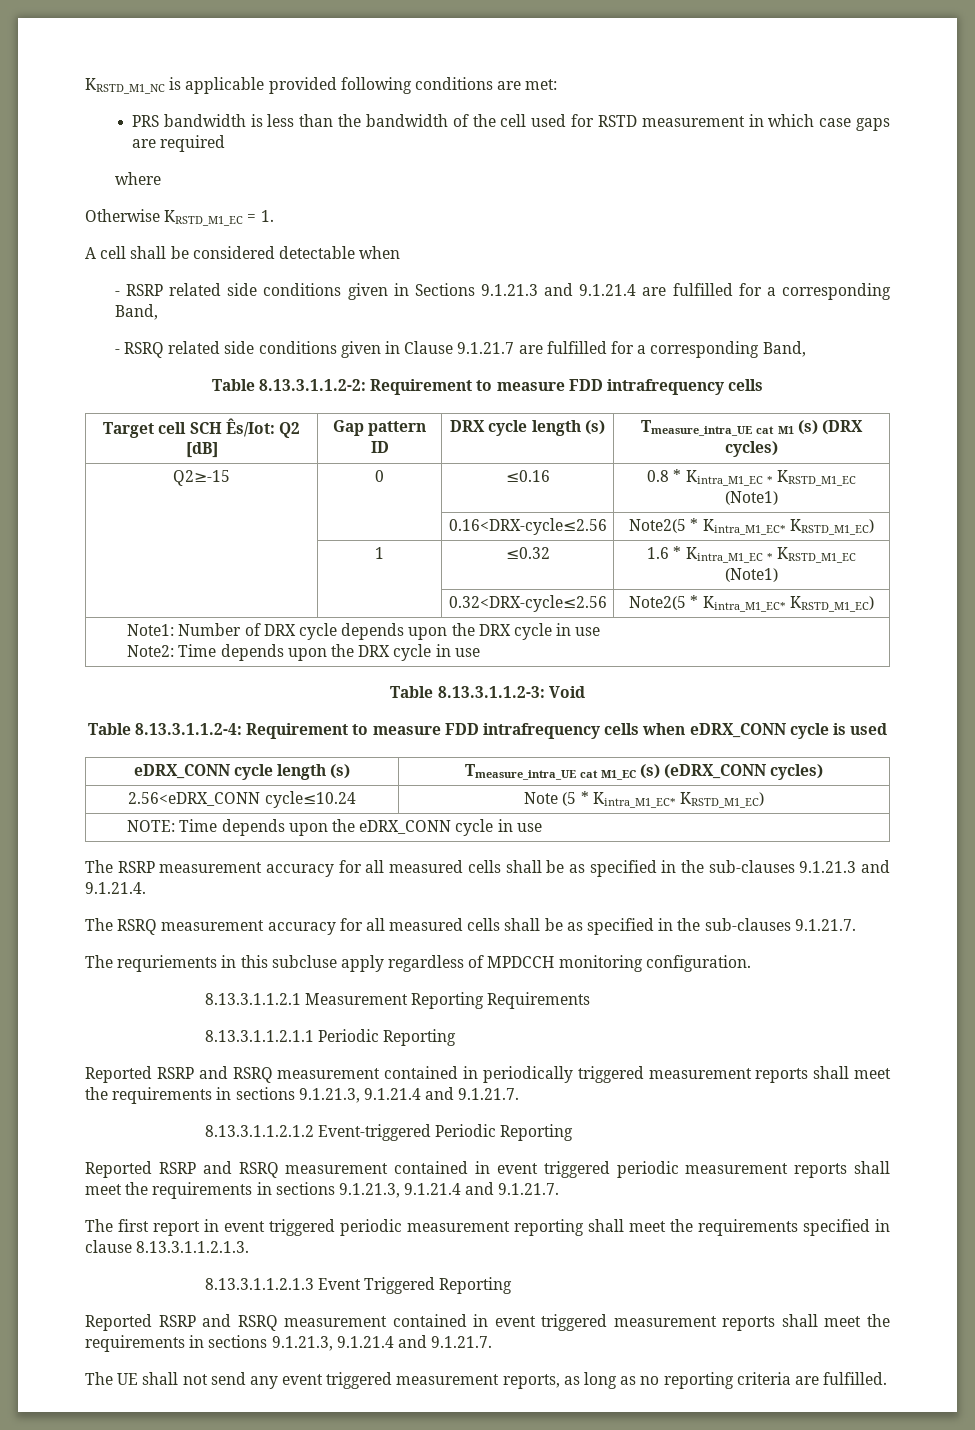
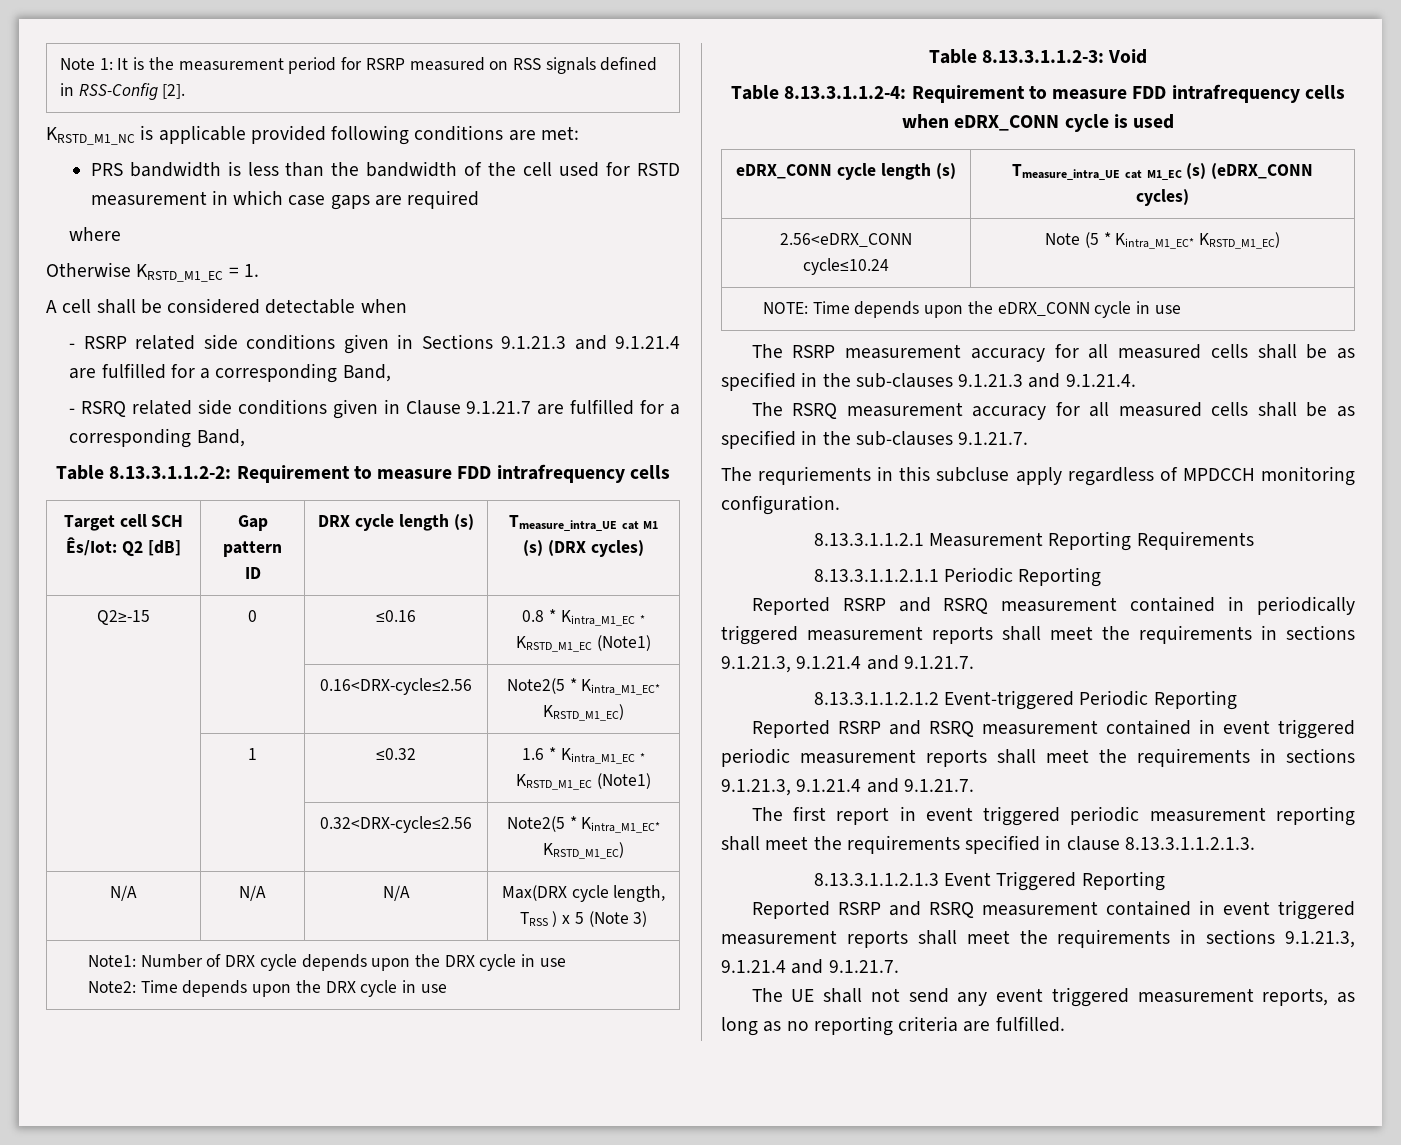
+ Note 1: It is the measurement period for RSRP measured on RSS signals defined in RSS-Config [2].
+ N/A | N/A | N/A | Max(DRX cycle length, TRSS ) x 5 (Note 3)

